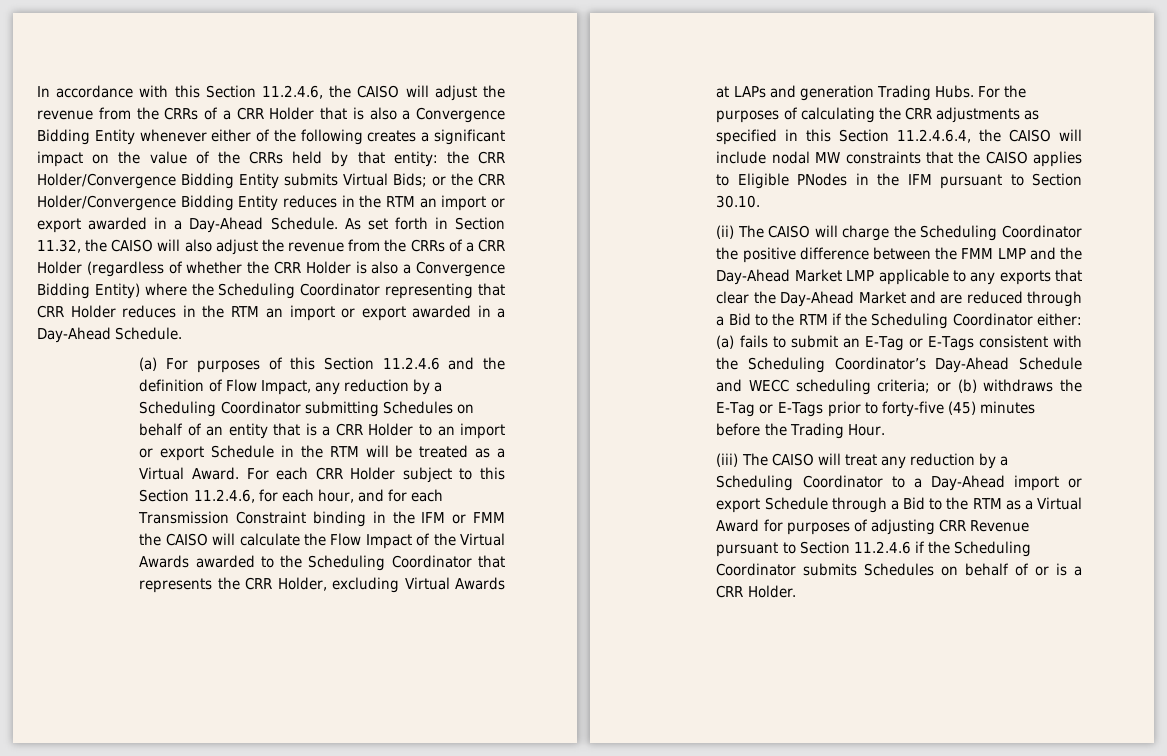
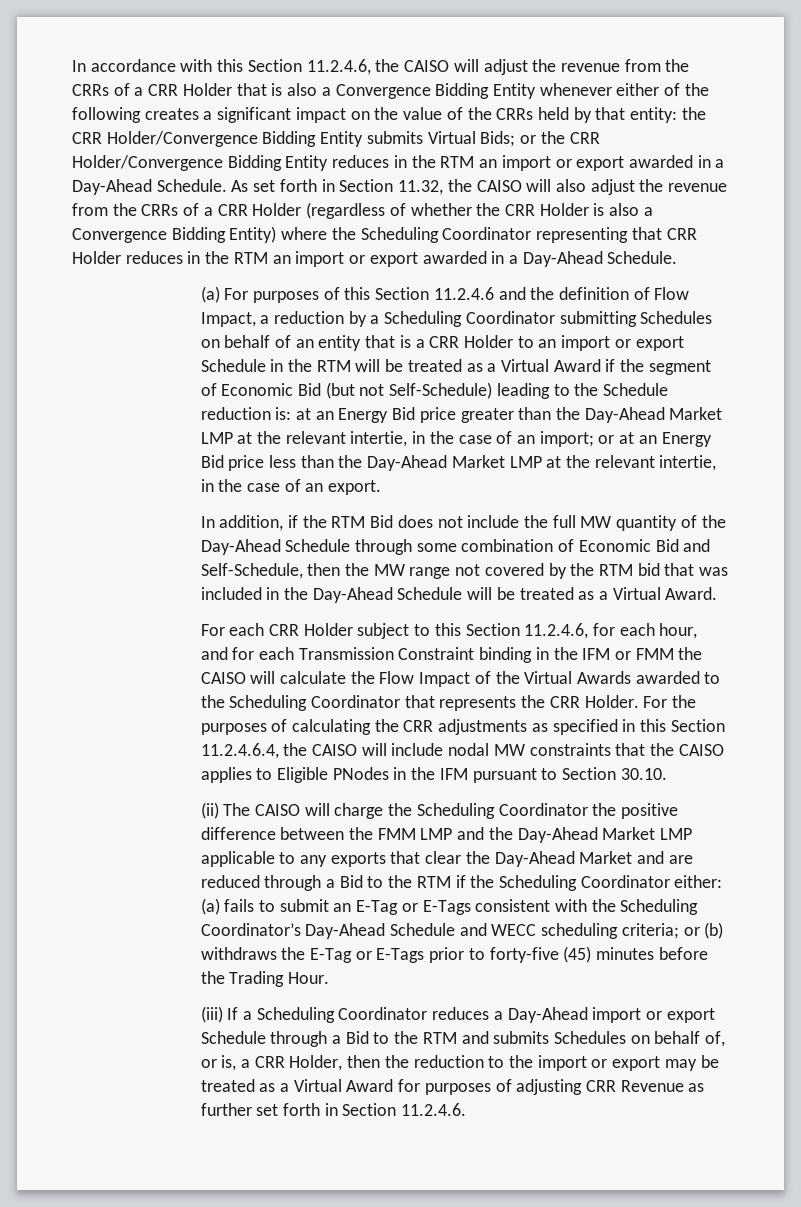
- (a) For purposes of this Section 11.2.4.6 and the definition of Flow Impact, any reduction by a Scheduling Coordinator submitting Schedules on behalf of an entity that is a CRR Holder to an import or export Schedule in the RTM will be treated as a Virtual Award. For each CRR Holder subject to this Section 11.2.4.6, for each hour, and for each Transmission Constraint binding in the IFM or FMM the CAISO will calculate the Flow Impact of the Virtual Awards awarded to the Scheduling Coordinator that represents the CRR Holder, excluding Virtual Awards at LAPs and generation Trading Hubs.
+ (a) For purposes of this Section 11.2.4.6 and the definition of Flow Impact, a reduction by a Scheduling Coordinator submitting Schedules on behalf of an entity that is a CRR Holder to an import or export Schedule in the RTM will be treated as a Virtual Award if the segment of Economic Bid (but not Self-Schedule) leading to the Schedule reduction is: at an Energy Bid price greater than the Day-Ahead Market LMP at the relevant intertie, in the case of an import; or at an Energy Bid price less than the Day-Ahead Market LMP at the relevant intertie, in the case of an export.
+ In addition, if the RTM Bid does not include the full MW quantity of the Day-Ahead Schedule through some combination of Economic Bid and Self-Schedule, then the MW range not covered by the RTM bid that was included in the Day-Ahead Schedule will be treated as a Virtual Award.
+ For each CRR Holder subject to this Section 11.2.4.6, for each hour, and for each Transmission Constraint binding in the IFM or FMM the CAISO will calculate the Flow Impact of the Virtual Awards awarded to the Scheduling Coordinator that represents the CRR Holder.
- (iii) The CAISO will treat any reduction by a Scheduling Coordinator to a Day-Ahead import or export Schedule through a Bid to the RTM as a Virtual Award for purposes of adjusting CRR Revenue pursuant to Section 11.2.4.6 if the Scheduling Coordinator submits Schedules on behalf of or is a CRR Holder.
+ (iii) If a Scheduling Coordinator reduces a Day-Ahead import or export Schedule through a Bid to the RTM and submits Schedules on behalf of, or is, a CRR Holder, then the reduction to the import or export may be treated as a Virtual Award for purposes of adjusting CRR Revenue as further set forth in Section 11.2.4.6.

